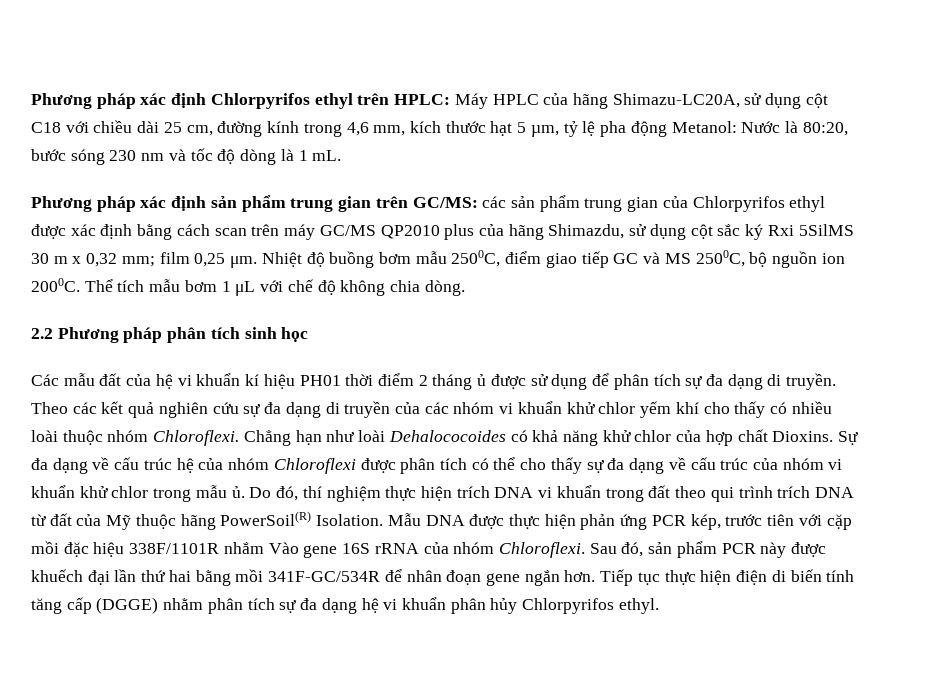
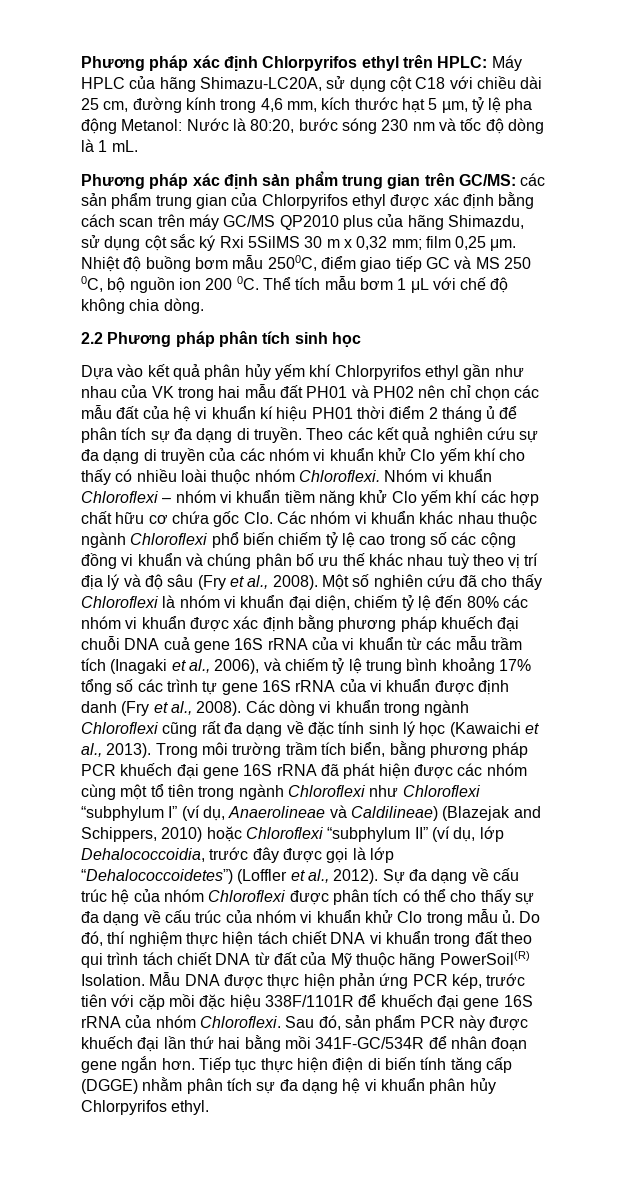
- Nhiệt độ buồng bơm mẫu 2500C, điểm giao tiếp GC và MS 2500C, bộ nguồn ion 2000C.
+ Nhiệt độ buồng bơm mẫu 2500C, điểm giao tiếp GC và MS 250 0C, bộ nguồn ion 200 0C.
- Các mẫu đất của hệ vi khuẩn kí hiệu PH01 thời điểm 2 tháng ủ được sử dụng để phân tích sự đa dạng di truyền.
+ Dựa vào kết quả phân hủy yếm khí Chlorpyrifos ethyl gần như nhau của VK trong hai mẫu đất PH01 và PH02 nên chỉ chọn các mẫu đất của hệ vi khuẩn kí hiệu PH01 thời điểm 2 tháng ủ để phân tích sự đa dạng di truyền.
- Theo các kết quả nghiên cứu sự đa dạng di truyền của các nhóm vi khuẩn khử chlor yếm khí cho thấy có nhiều loài thuộc nhóm Chloroflexi.
+ Theo các kết quả nghiên cứu sự đa dạng di truyền của các nhóm vi khuẩn khử Clo yếm khí cho thấy có nhiều loài thuộc nhóm Chloroflexi.
- Chẳng hạn như loài Dehalococoides có khả năng khử chlor của hợp chất Dioxins.
+ Nhóm vi khuẩn Chloroflexi – nhóm vi khuẩn tiềm năng khử Clo yếm khí các hợp chất hữu cơ chứa gốc Clo. Các nhóm vi khuẩn khác nhau thuộc ngành Chloroflexi phổ biến chiếm tỷ lệ cao trong số các cộng đồng vi khuẩn và chúng phân bố ưu thế khác nhau tuỳ theo vị trí địa lý và độ sâu (Fry et al., 2008). Một số nghiên cứu đã cho thấy Chloroflexi là nhóm vi khuẩn đại diện, chiếm tỷ lệ đến 80% các nhóm vi khuẩn được xác định bằng phương pháp khuếch đại chuỗi DNA cuả gene 16S rRNA của vi khuẩn từ các mẫu trầm tích (Inagaki et al., 2006), và chiếm tỷ lệ trung bình khoảng 17% tổng số các trình tự gene 16S rRNA của vi khuẩn được định danh (Fry et al., 2008). Các dòng vi khuẩn trong ngành Chloroflexi cũng rất đa dạng về đặc tính sinh lý học (Kawaichi et al., 2013). Trong môi trường trầm tích biển, bằng phương pháp PCR khuếch đại gene 16S rRNA đã phát hiện được các nhóm cùng một tổ tiên trong ngành Chloroflexi như Chloroflexi “subphylum I” (ví dụ, Anaerolineae và Caldilineae) (Blazejak and Schippers, 2010) hoặc Chloroflexi “subphylum II” (ví dụ, lớp Dehalococcoidia, trước đây được gọi là lớp “Dehalococcoidetes”) (Loffler et al., 2012).
- Sự đa dạng về cấu trúc hệ của nhóm Chloroflexi được phân tích có thể cho thấy sự đa dạng về cấu trúc của nhóm vi khuẩn khử chlor trong mẫu ủ.
+ Sự đa dạng về cấu trúc hệ của nhóm Chloroflexi được phân tích có thể cho thấy sự đa dạng về cấu trúc của nhóm vi khuẩn khử Clo trong mẫu ủ.
- Do đó, thí nghiệm thực hiện trích DNA vi khuẩn trong đất theo qui trình trích DNA từ đất của Mỹ thuộc hãng PowerSoil(R) Isolation.
+ Do đó, thí nghiệm thực hiện tách chiết DNA vi khuẩn trong đất theo qui trình tách chiết DNA từ đất của Mỹ thuộc hãng PowerSoil(R) Isolation.
- Mẫu DNA được thực hiện phản ứng PCR kép, trước tiên với cặp mồi đặc hiệu 338F/1101R nhắm Vào gene 16S rRNA của nhóm Chloroflexi.
+ Mẫu DNA được thực hiện phản ứng PCR kép, trước tiên với cặp mồi đặc hiệu 338F/1101R để khuếch đại gene 16S rRNA của nhóm Chloroflexi.

